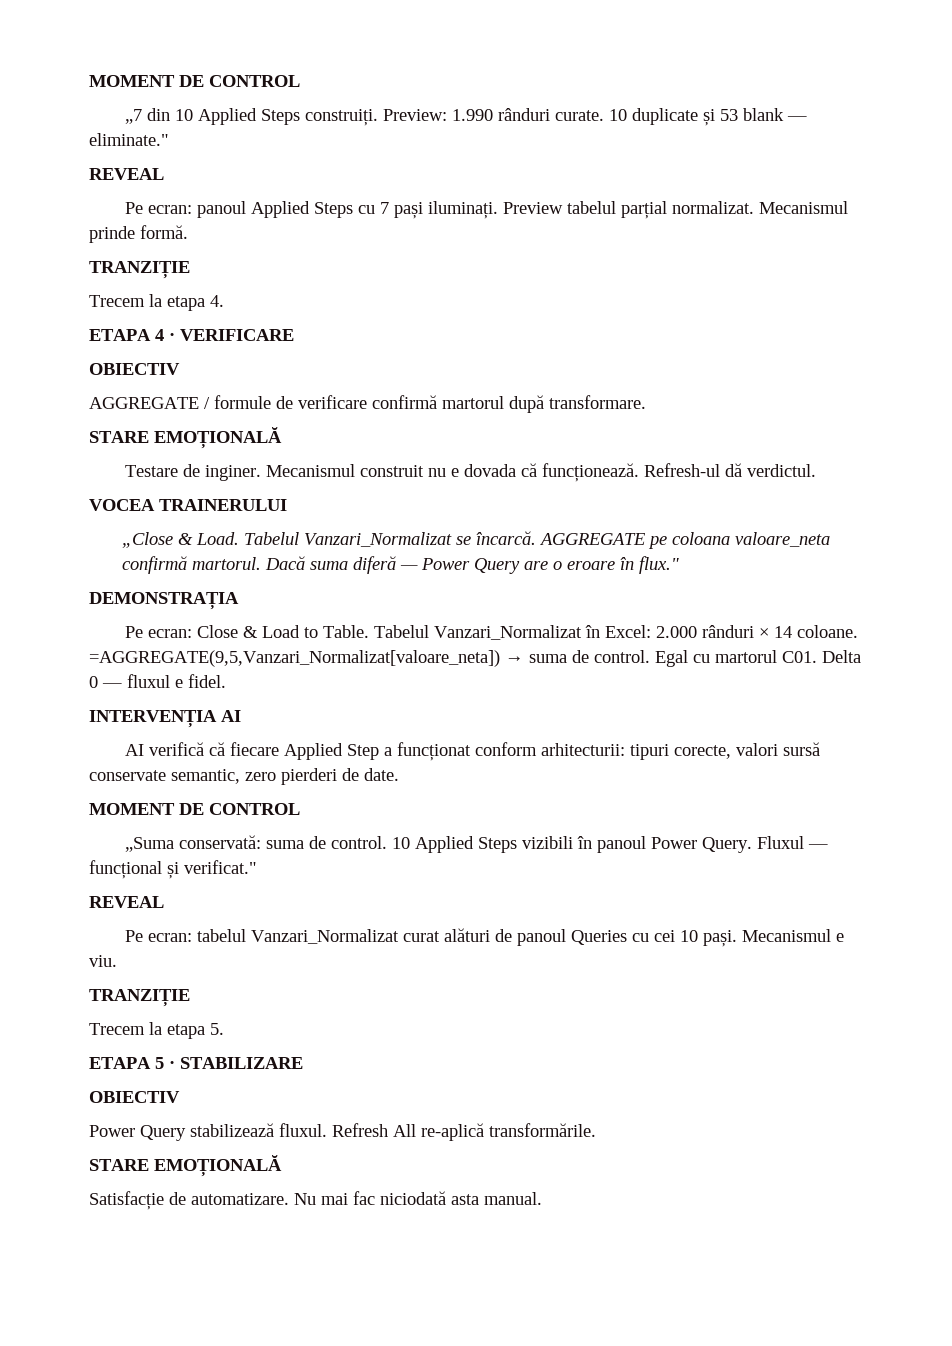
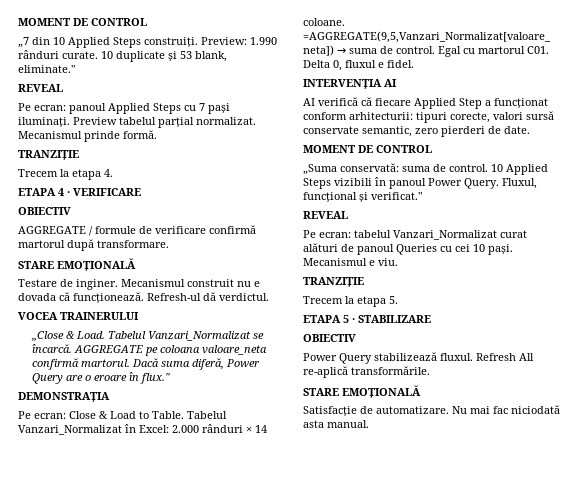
- 10 duplicate și 53 blank — eliminate."
+ 10 duplicate și 53 blank, eliminate."
- Dacă suma diferă — Power Query are o eroare în flux."
+ Dacă suma diferă, Power Query are o eroare în flux."
- Egal cu martorul C01. Delta 0 — fluxul e fidel.
+ Egal cu martorul C01. Delta 0, fluxul e fidel.
- Fluxul — funcțional și verificat."
+ Fluxul, funcțional și verificat."

